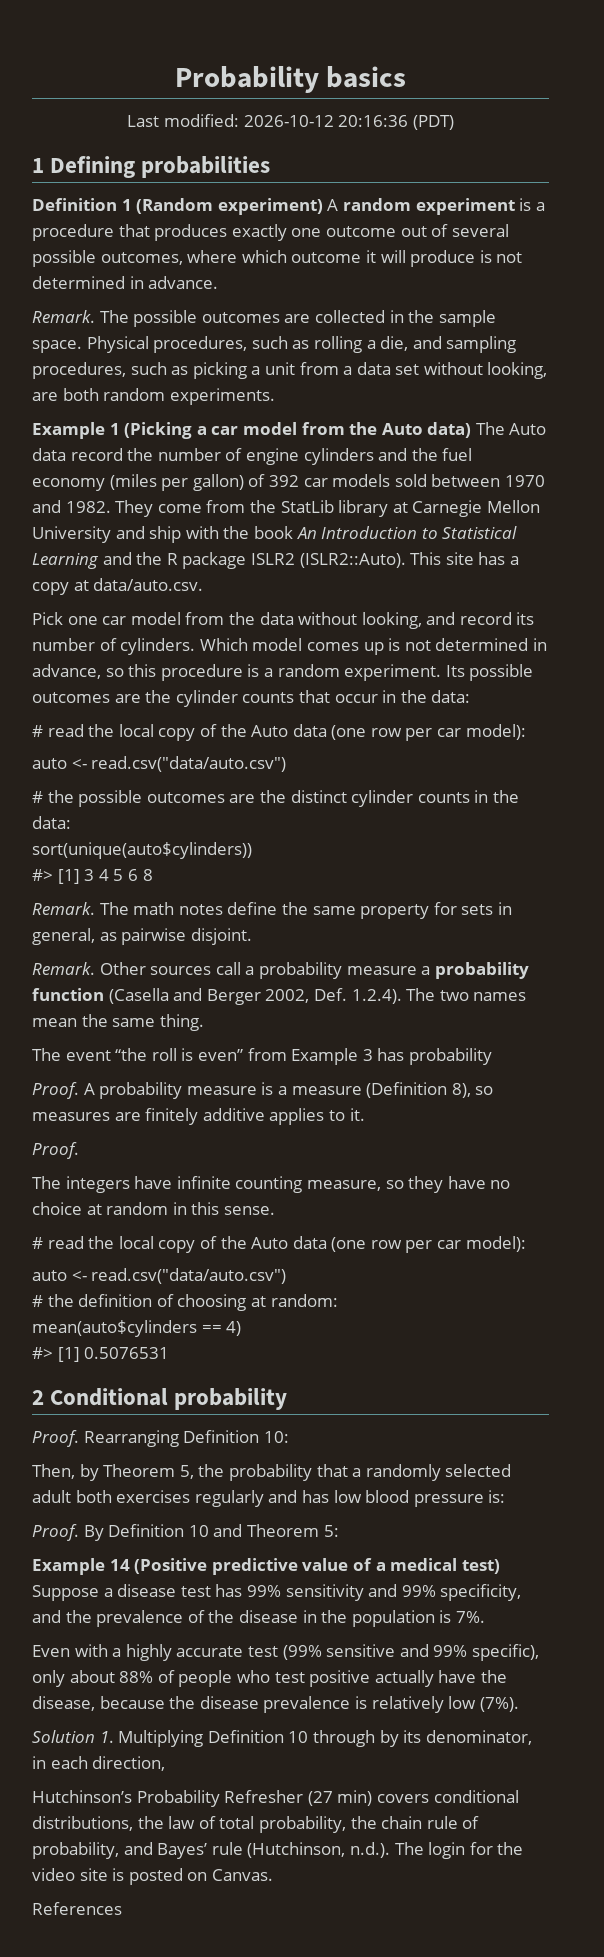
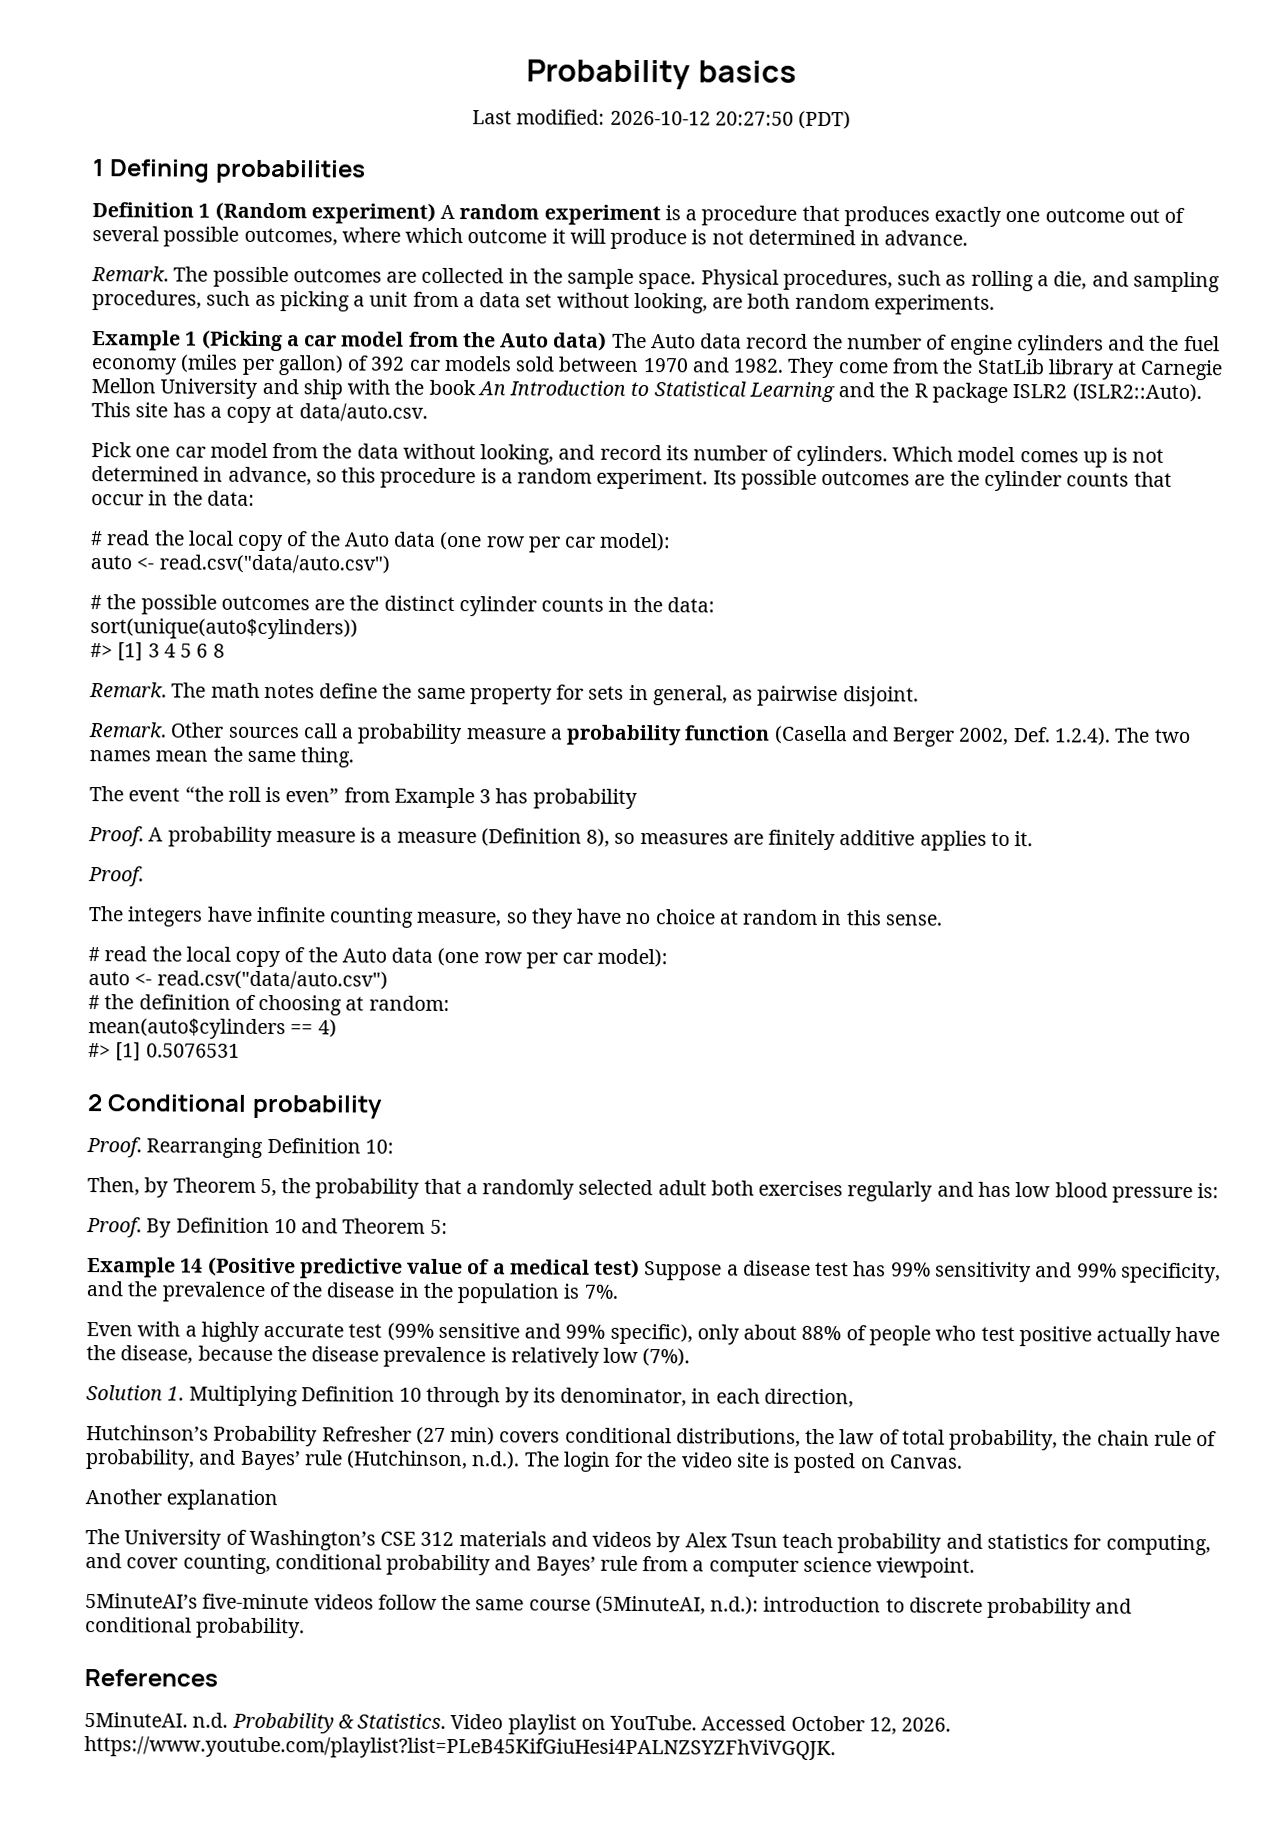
- Last modified: 2026-10-12 20:16:36 (PDT)
+ Last modified: 2026-10-12 20:27:50 (PDT)
+ Another explanation
+ The University of Washington’s CSE 312 materials and videos by Alex Tsun teach probability and statistics for computing, and cover counting, conditional probability and Bayes’ rule from a computer science viewpoint.
+ 5MinuteAI’s five-minute videos follow the same course (5MinuteAI, n.d.): introduction to discrete probability and conditional probability.
  References
+ 5MinuteAI. n.d. Probability & Statistics. Video playlist on YouTube. Accessed October 12, 2026. https://www.youtube.com/playlist?list=PLeB45KifGiuHesi4PALNZSYZFhViVGQJK.

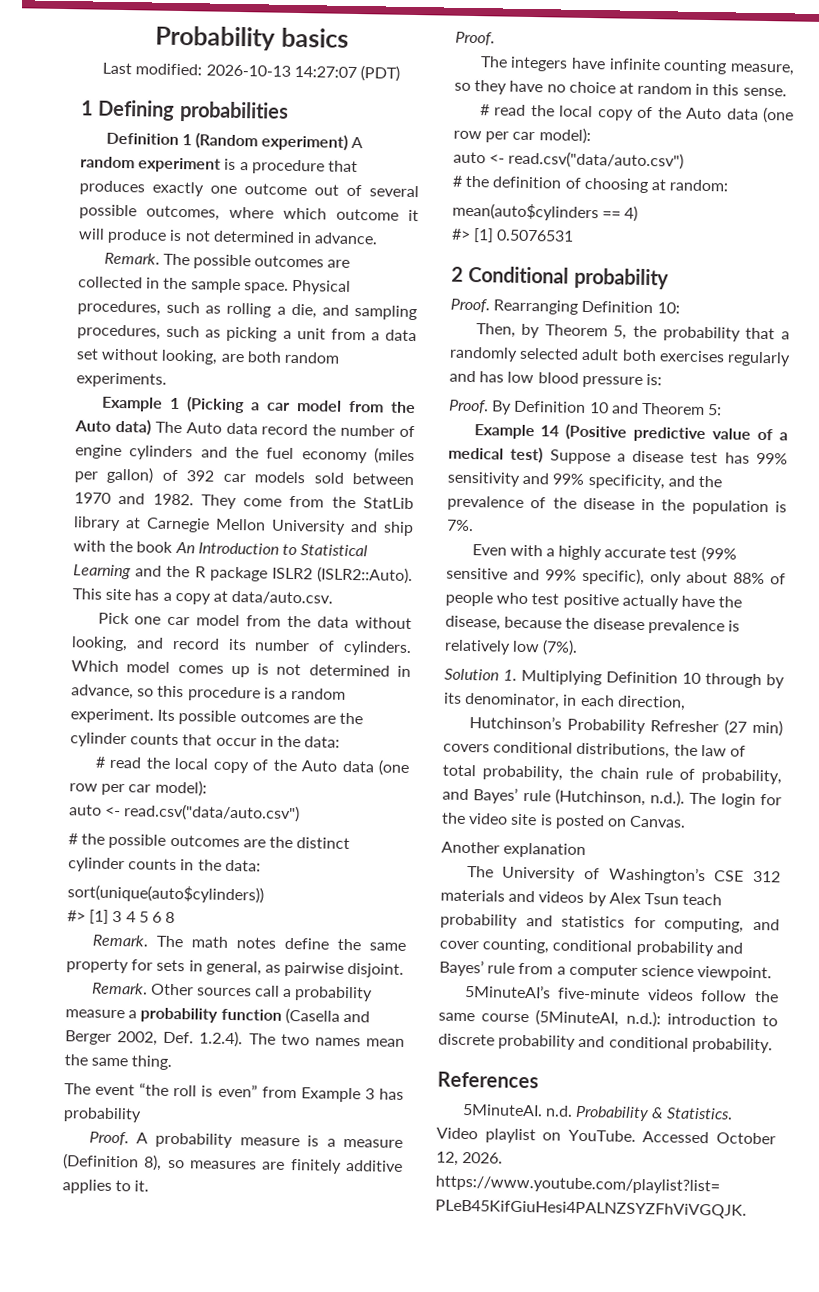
- Last modified: 2026-10-12 20:27:50 (PDT)
+ Last modified: 2026-10-13 14:27:07 (PDT)

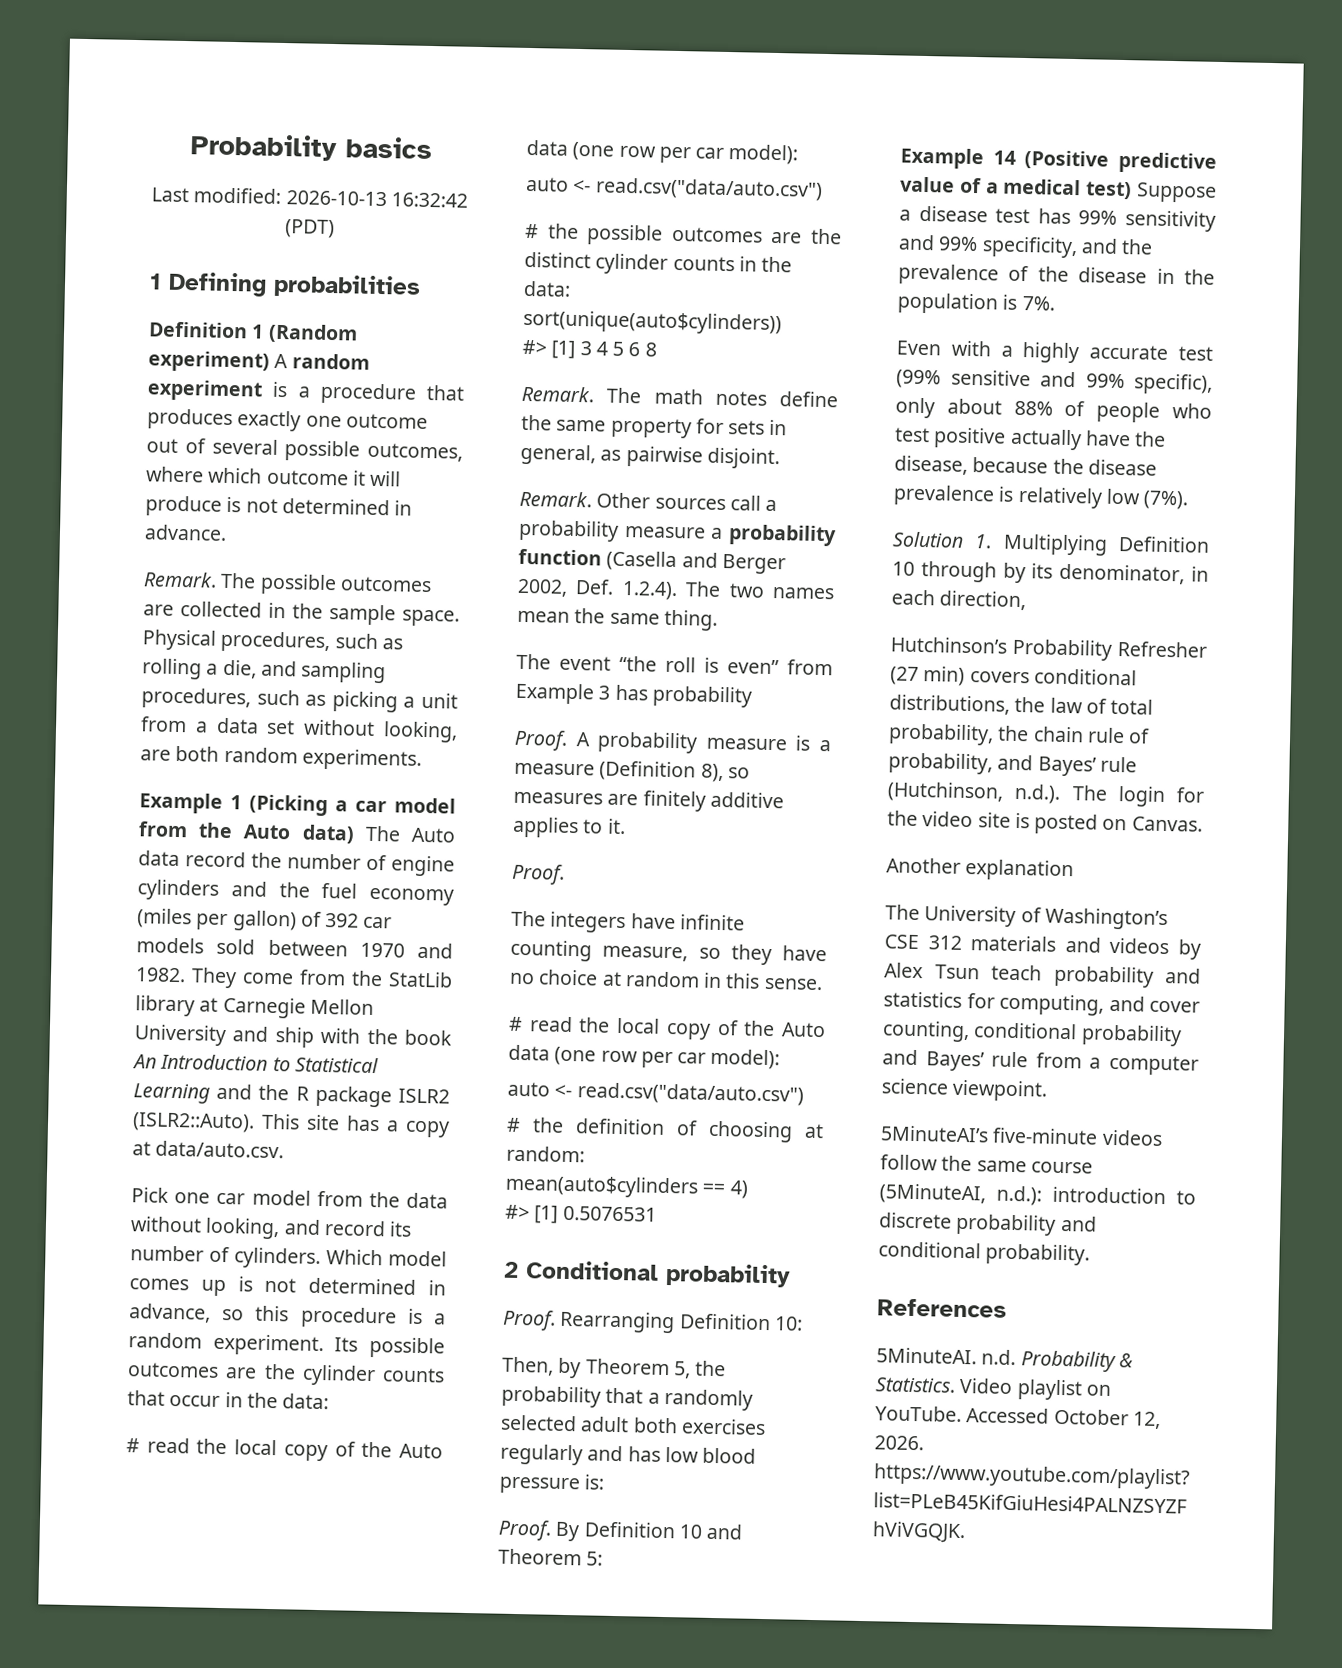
- Last modified: 2026-10-13 14:27:07 (PDT)
+ Last modified: 2026-10-13 16:32:42 (PDT)

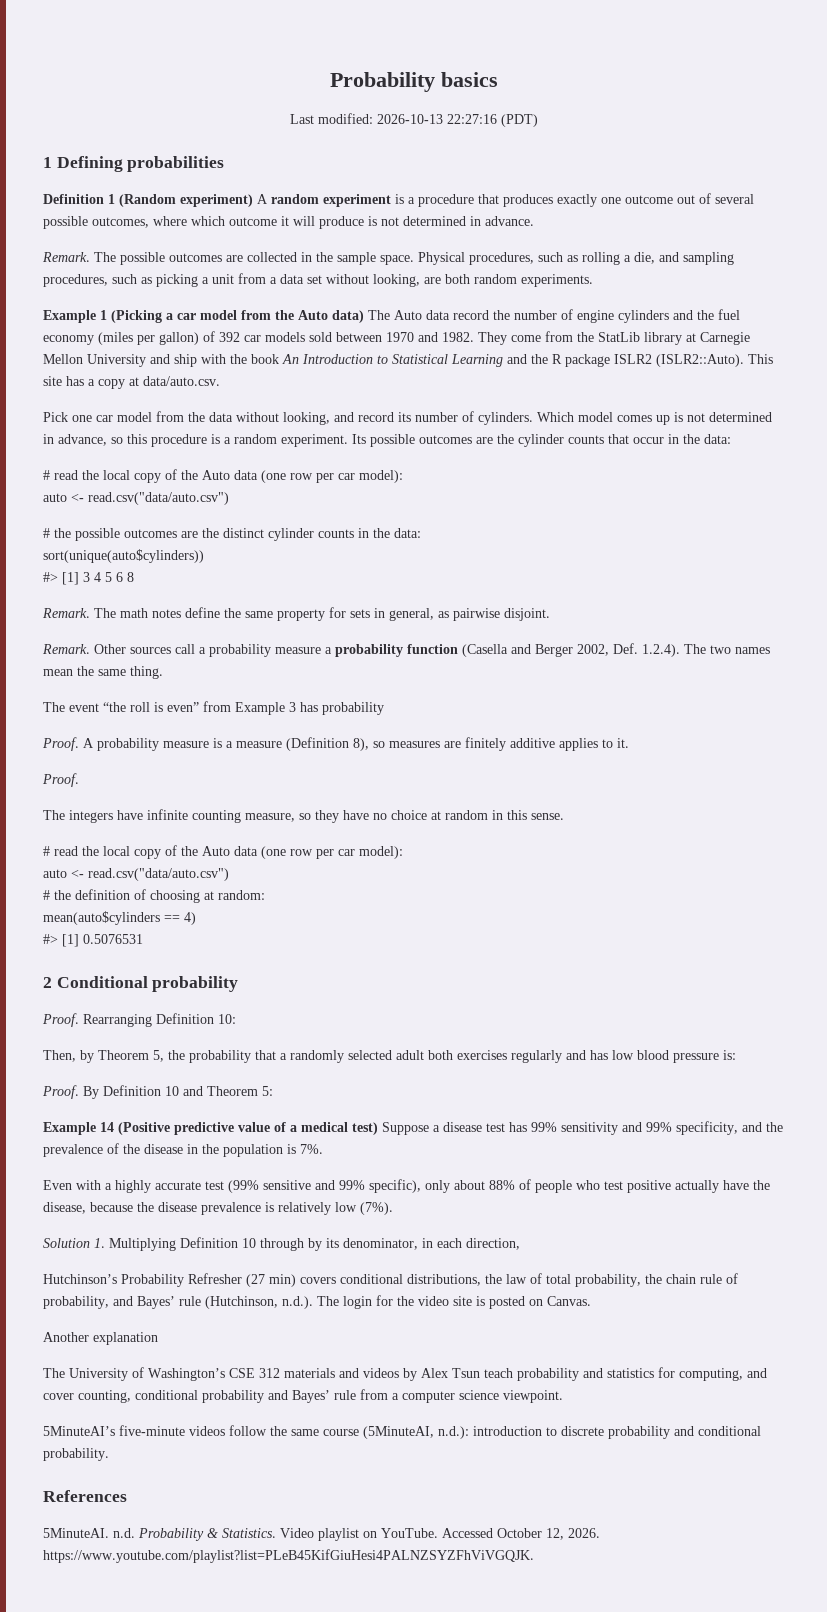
- Last modified: 2026-10-13 16:32:42 (PDT)
+ Last modified: 2026-10-13 22:27:16 (PDT)

